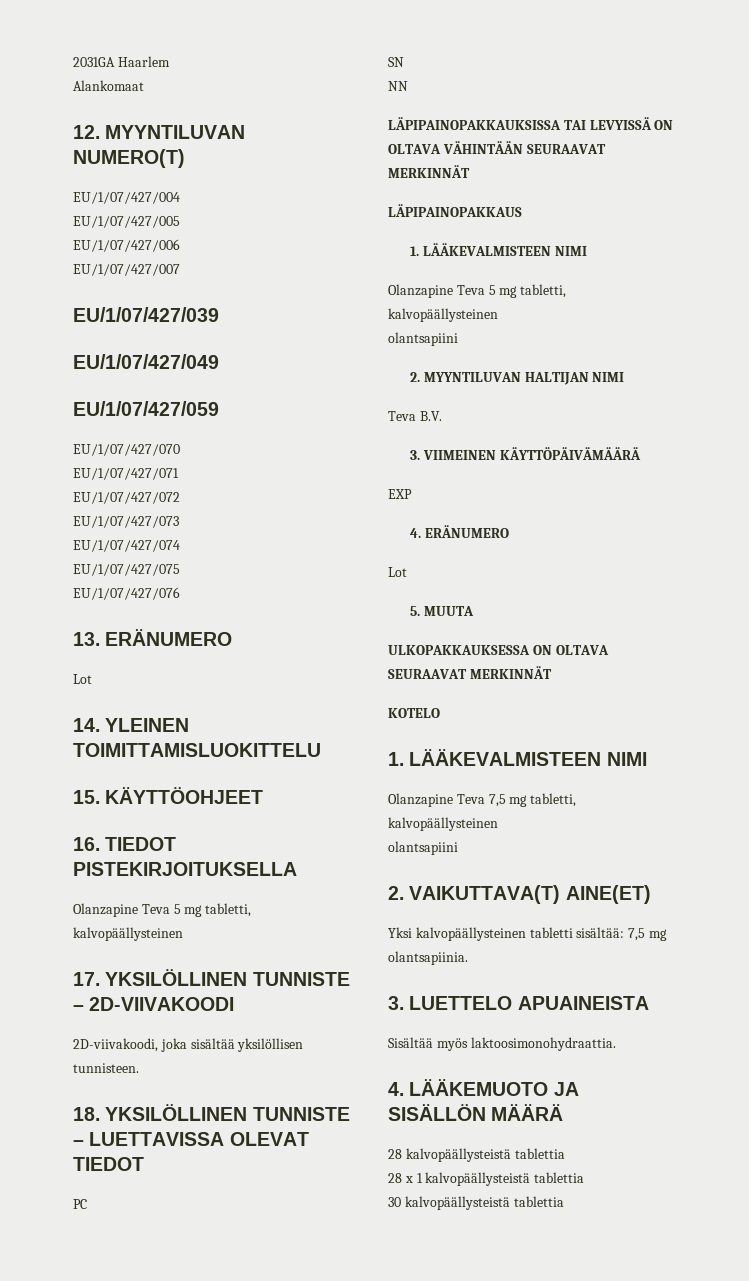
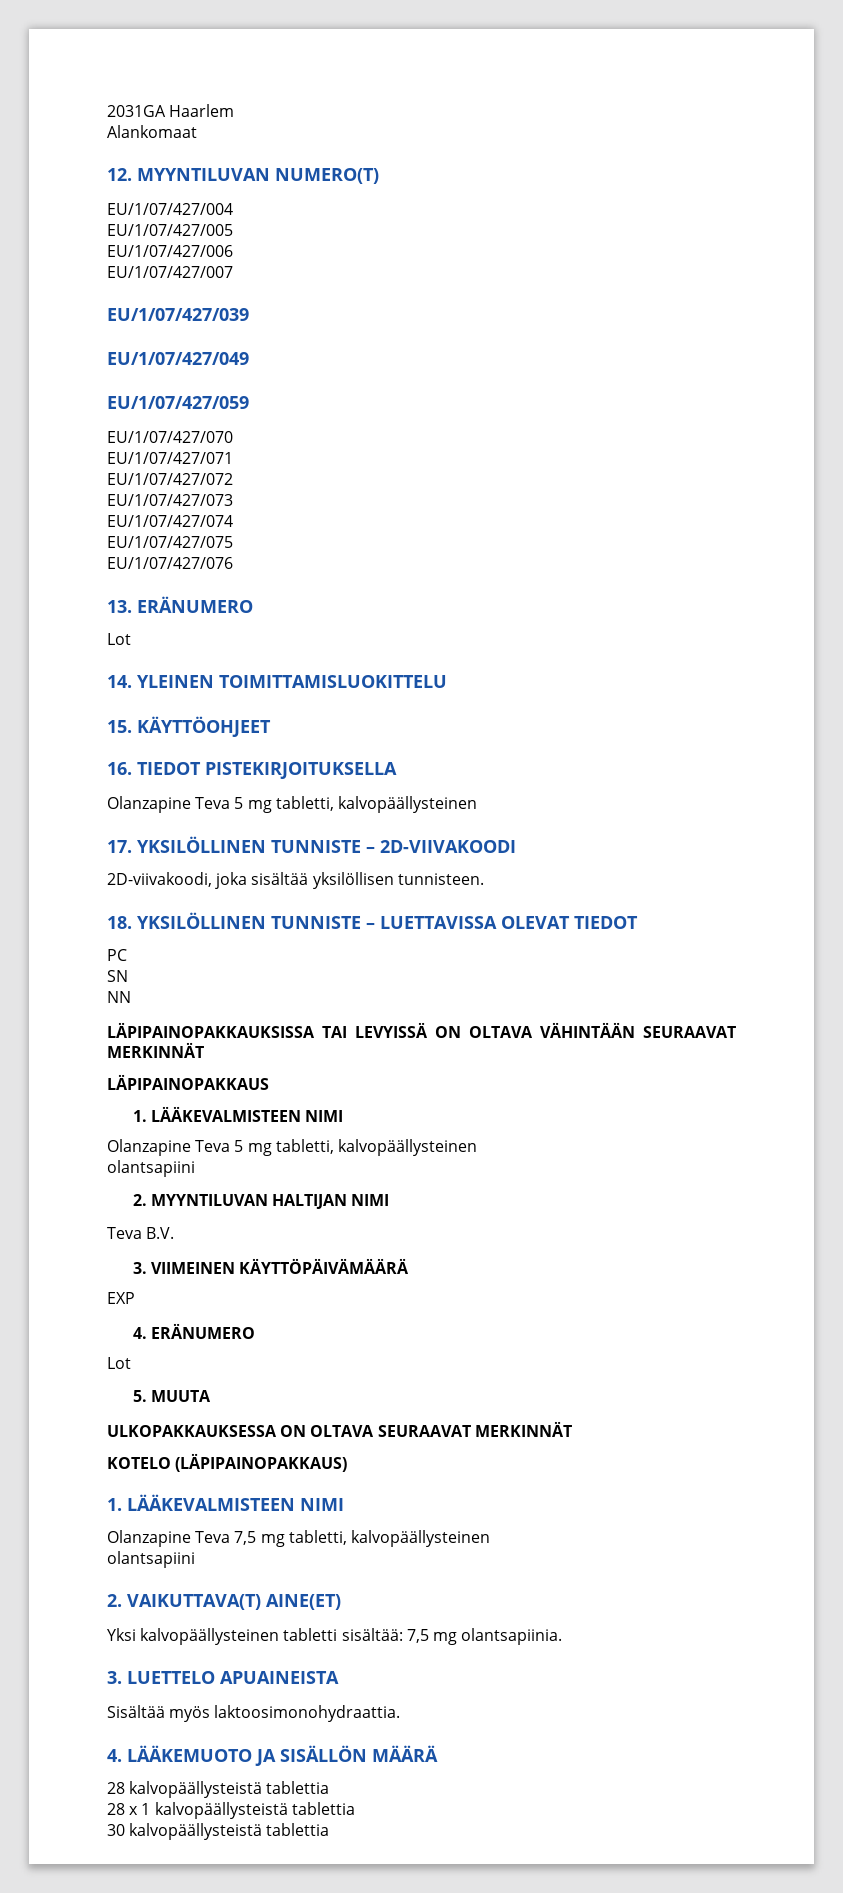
- KOTELO
+ KOTELO (LÄPIPAINOPAKKAUS)

